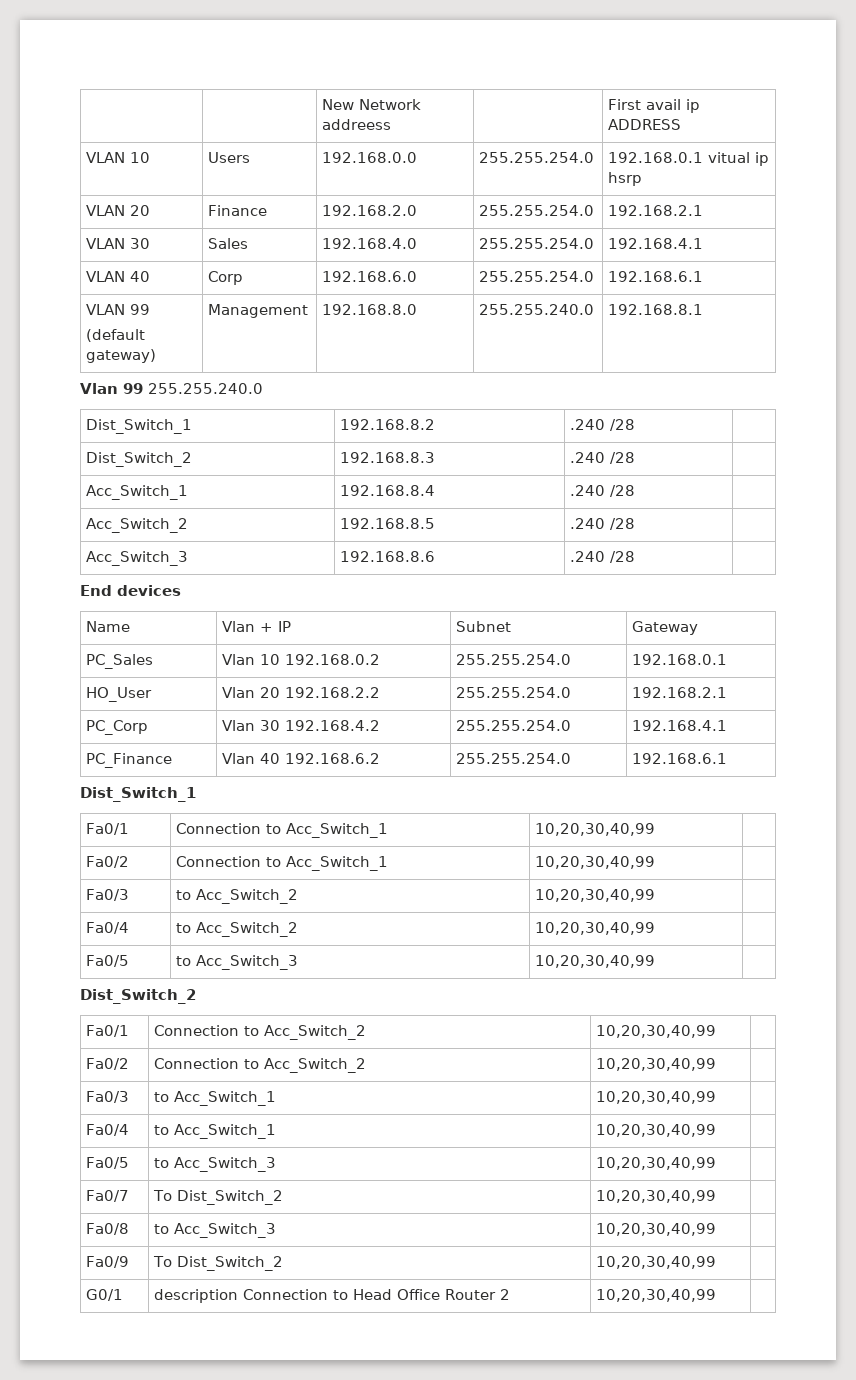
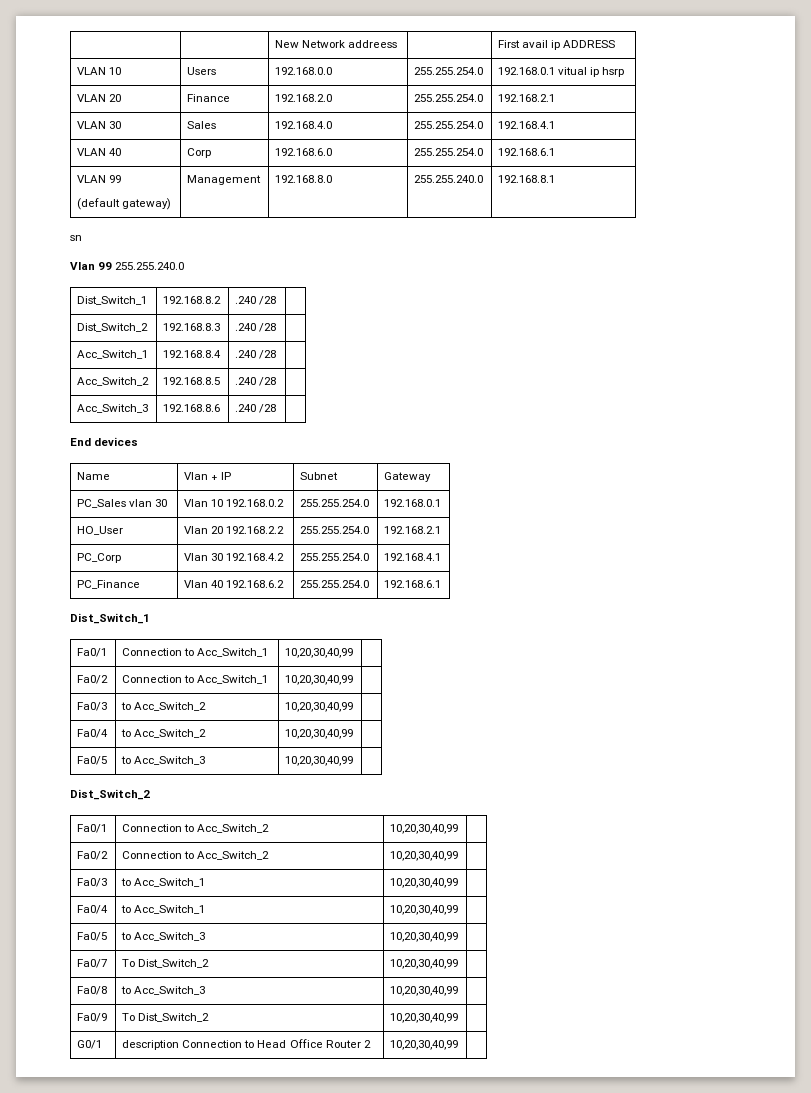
+ sn
- PC_Sales | Vlan 10 192.168.0.2 | 255.255.254.0 | 192.168.0.1
+ PC_Sales vlan 30 | Vlan 10 192.168.0.2 | 255.255.254.0 | 192.168.0.1

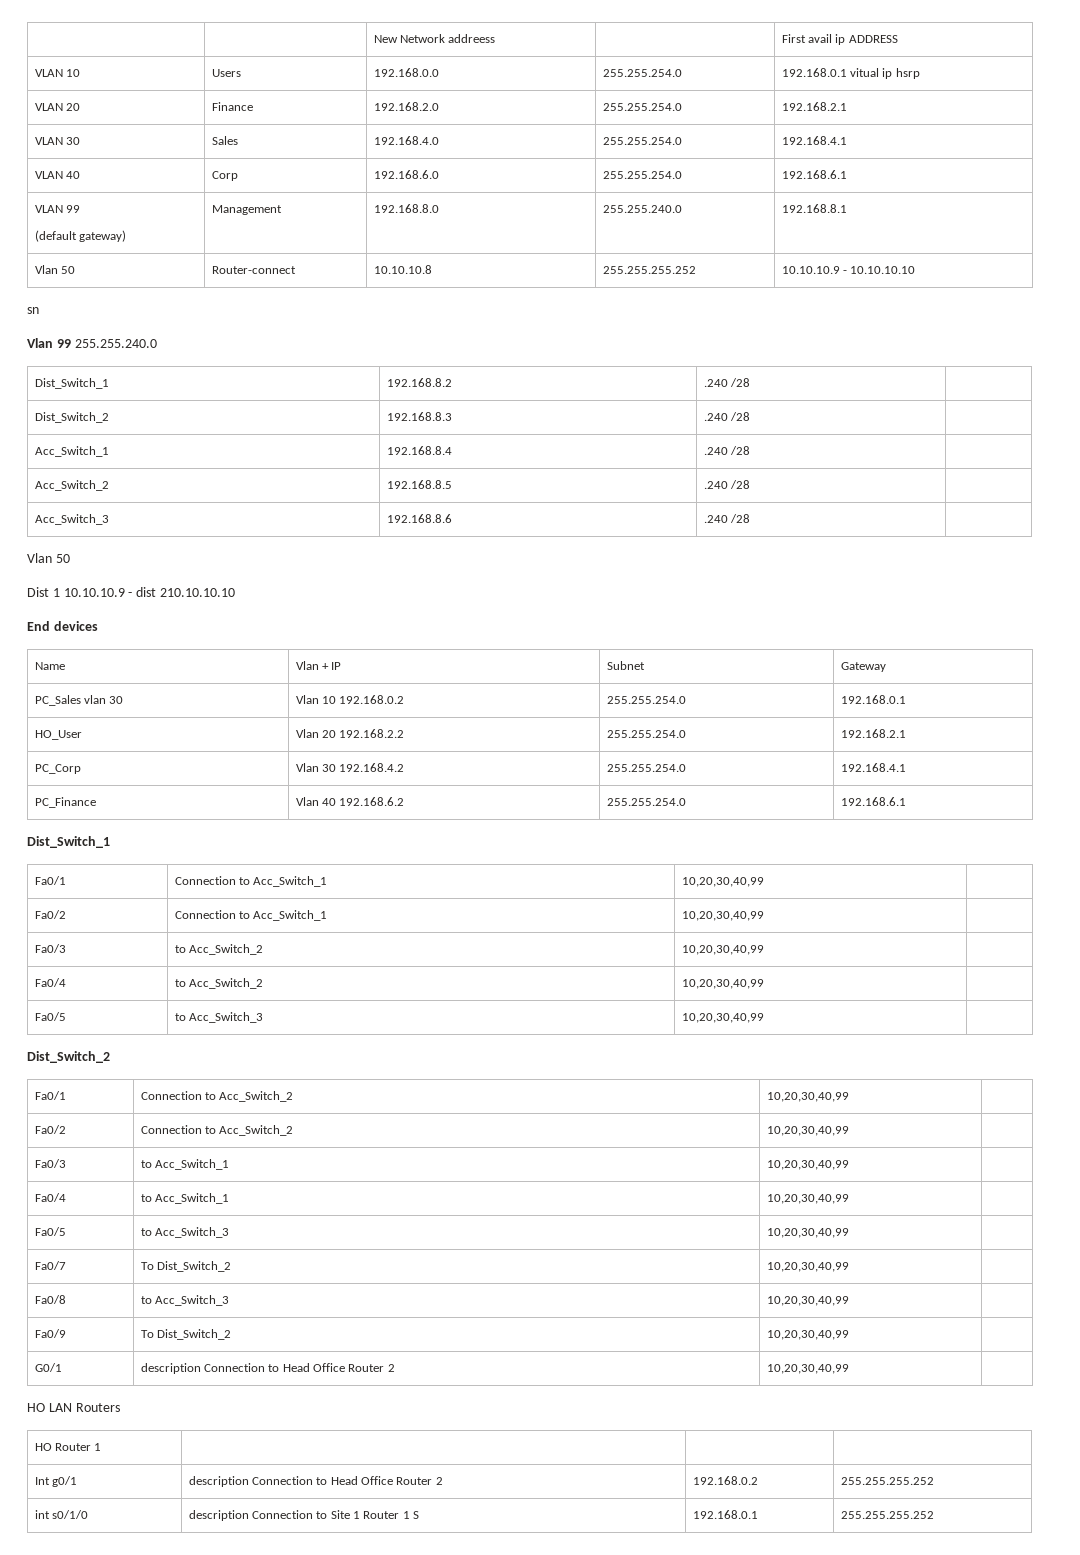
+ Vlan 50 | Router-connect | 10.10.10.8 | 255.255.255.252 | 10.10.10.9 - 10.10.10.10
  Acc_Switch_3 | 192.168.8.6 | .240 /28 |
+ Vlan 50
+ Dist 1 10.10.10.9 - dist 210.10.10.10
+ HO LAN Routers
+ HO Router 1 | | |
+ Int g0/1 | description Connection to Head Office Router 2 | 192.168.0.2 | 255.255.255.252
+ int s0/1/0 | description Connection to Site 1 Router 1 S | 192.168.0.1 | 255.255.255.252

